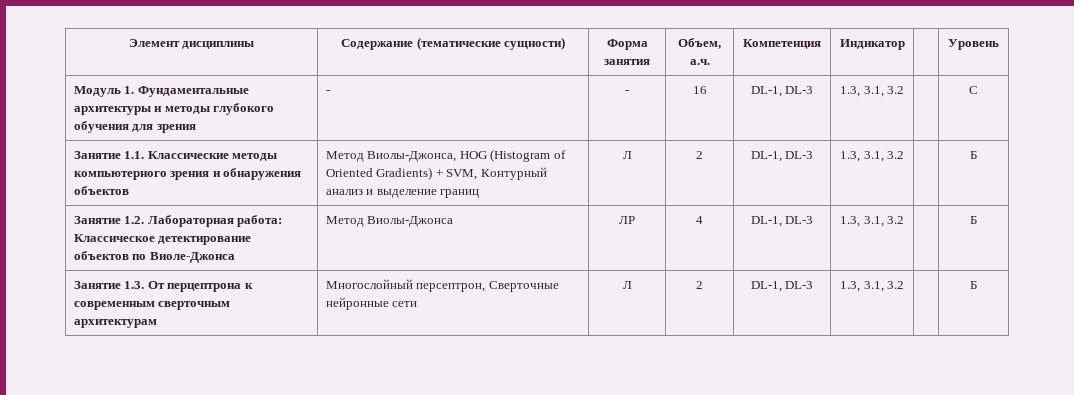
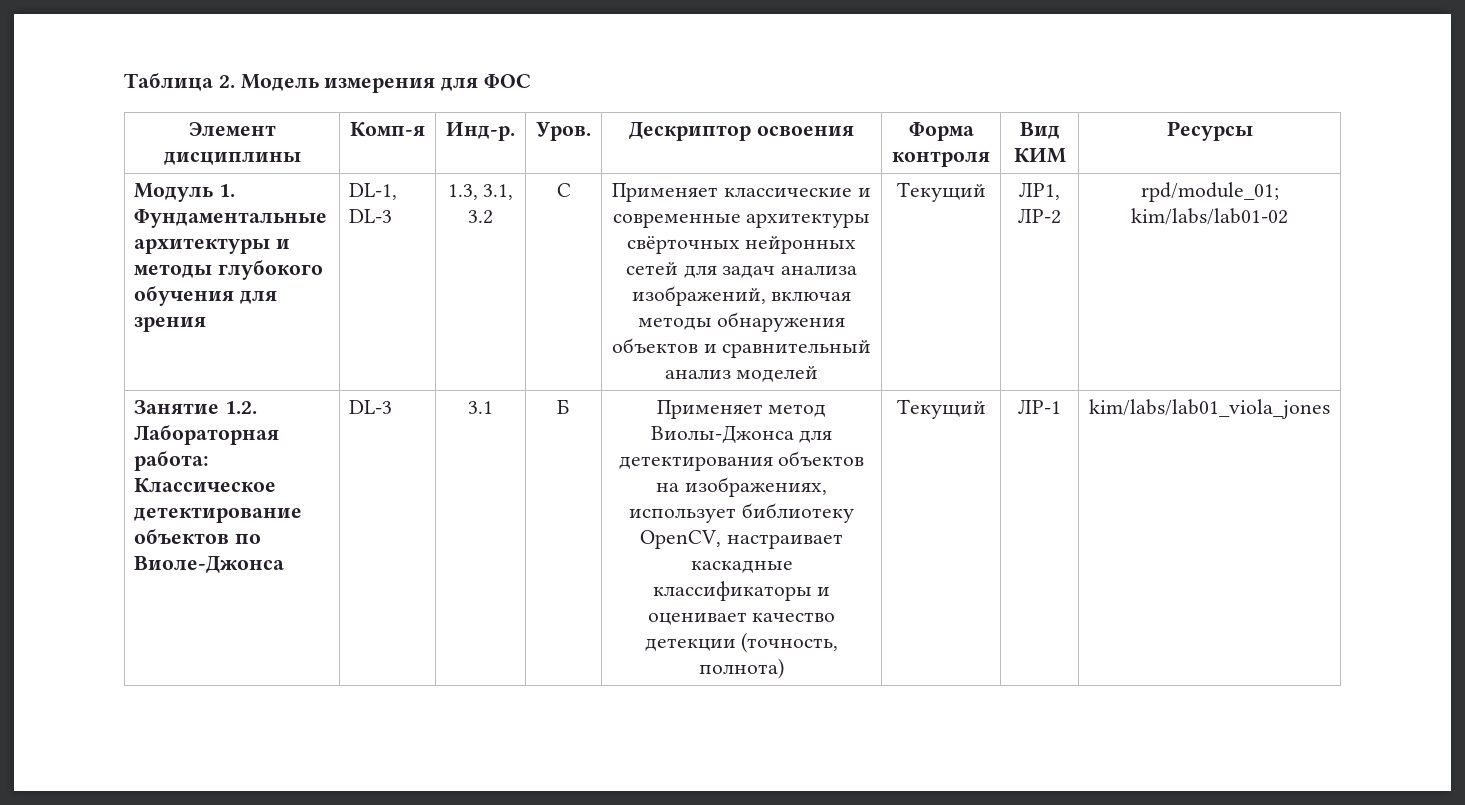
- Элемент дисциплины | Содержание (тематические сущности) | Форма занятия | Объем, а.ч. | Компетенция | Индикатор | | Уровень
+ Таблица 2. Модель измерения для ФОС
+ Элемент дисциплины | Комп-я | Инд-р. | Уров. | Дескриптор освоения | Форма контроля | Вид КИМ | Ресурсы
- - | - | 16 | DL-1, DL-3 | 1.3, 3.1, 3.2 | | С
- Занятие 1.1. Классические методы компьютерного зрения и обнаружения объектов | Метод Виолы-Джонса, HOG (Histogram of Oriented Gradients) + SVM, Контурный анализ и выделение границ | Л | 2 | DL-1, DL-3 | 1.3, 3.1, 3.2 | | Б
+ DL-1, DL-3 | 1.3, 3.1, 3.2 | С | Применяет классические и современные архитектуры свёрточных нейронных сетей для задач анализа изображений, включая методы обнаружения объектов и сравнительный анализ моделей | Текущий | ЛР1, ЛР-2 | rpd/module_01; kim/labs/lab01-02
- Занятие 1.2. Лабораторная работа: Классическое детектирование объектов по Виоле-Джонса | Метод Виолы-Джонса | ЛР | 4 | DL-1, DL-3 | 1.3, 3.1, 3.2 | | Б
- Занятие 1.3. От перцептрона к современным сверточным архитектурам | Многослойный персептрон, Сверточные нейронные сети | Л | 2 | DL-1, DL-3 | 1.3, 3.1, 3.2 | | Б
+ Занятие 1.2. Лабораторная работа: Классическое детектирование объектов по Виоле-Джонса | DL-3 | 3.1 | Б | Применяет метод Виолы-Джонса для детектирования объектов на изображениях, использует библиотеку OpenCV, настраивает каскадные классификаторы и оценивает качество детекции (точность, полнота) | Текущий | ЛР-1 | kim/labs/lab01_viola_jones

